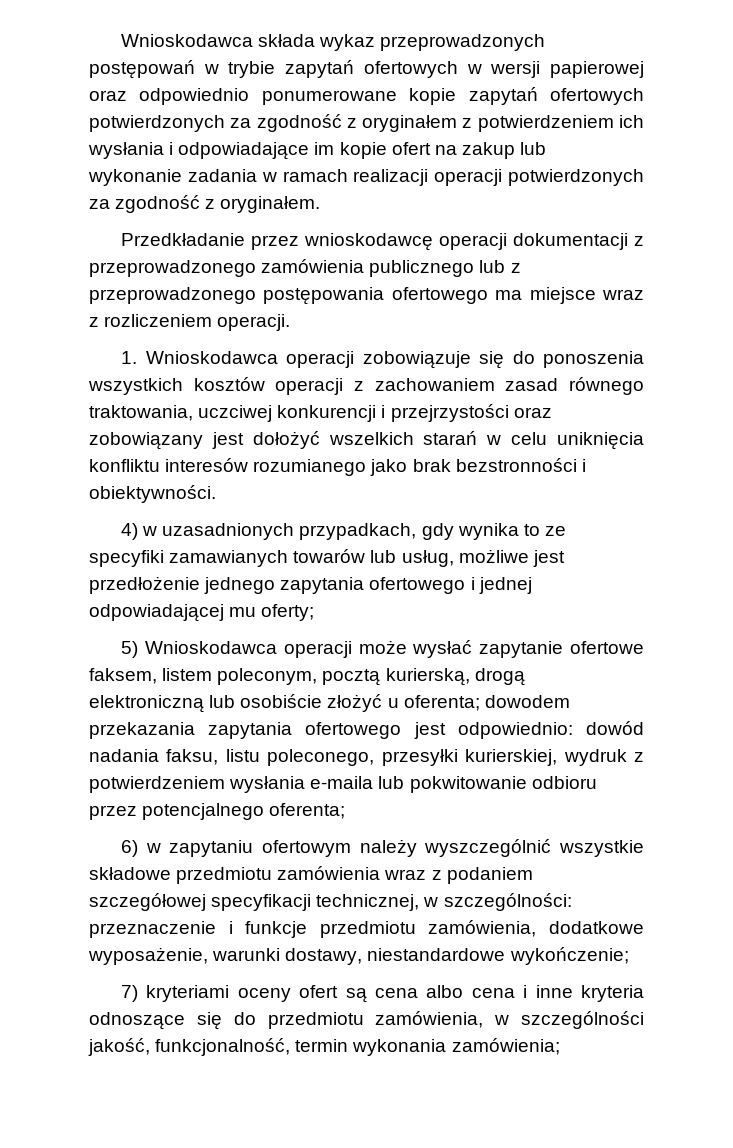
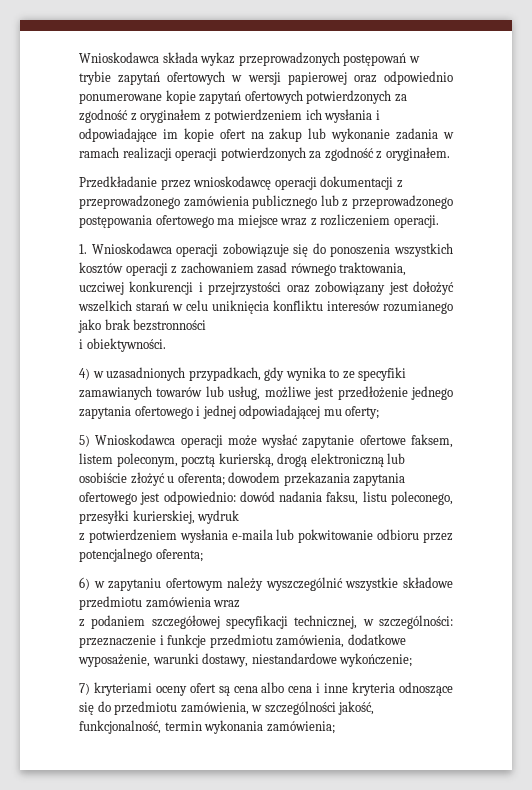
- 1. Wnioskodawca operacji zobowiązuje się do ponoszenia wszystkich kosztów operacji z zachowaniem zasad równego traktowania, uczciwej konkurencji i przejrzystości oraz zobowiązany jest dołożyć wszelkich starań w celu uniknięcia konfliktu interesów rozumianego jako brak bezstronności i obiektywności.
+ 1. Wnioskodawca operacji zobowiązuje się do ponoszenia wszystkich kosztów operacji z zachowaniem zasad równego traktowania, uczciwej konkurencji i przejrzystości oraz zobowiązany jest dołożyć wszelkich starań w celu uniknięcia konfliktu interesów rozumianego jako brak bezstronności
+ i obiektywności.
- 5) Wnioskodawca operacji może wysłać zapytanie ofertowe faksem, listem poleconym, pocztą kurierską, drogą elektroniczną lub osobiście złożyć u oferenta; dowodem przekazania zapytania ofertowego jest odpowiednio: dowód nadania faksu, listu poleconego, przesyłki kurierskiej, wydruk z potwierdzeniem wysłania e-maila lub pokwitowanie odbioru przez potencjalnego oferenta;
+ 5) Wnioskodawca operacji może wysłać zapytanie ofertowe faksem, listem poleconym, pocztą kurierską, drogą elektroniczną lub osobiście złożyć u oferenta; dowodem przekazania zapytania ofertowego jest odpowiednio: dowód nadania faksu, listu poleconego, przesyłki kurierskiej, wydruk
+ z potwierdzeniem wysłania e-maila lub pokwitowanie odbioru przez potencjalnego oferenta;
- 6) w zapytaniu ofertowym należy wyszczególnić wszystkie składowe przedmiotu zamówienia wraz z podaniem szczegółowej specyfikacji technicznej, w szczególności: przeznaczenie i funkcje przedmiotu zamówienia, dodatkowe wyposażenie, warunki dostawy, niestandardowe wykończenie;
+ 6) w zapytaniu ofertowym należy wyszczególnić wszystkie składowe przedmiotu zamówienia wraz
+ z podaniem szczegółowej specyfikacji technicznej, w szczególności: przeznaczenie i funkcje przedmiotu zamówienia, dodatkowe wyposażenie, warunki dostawy, niestandardowe wykończenie;

